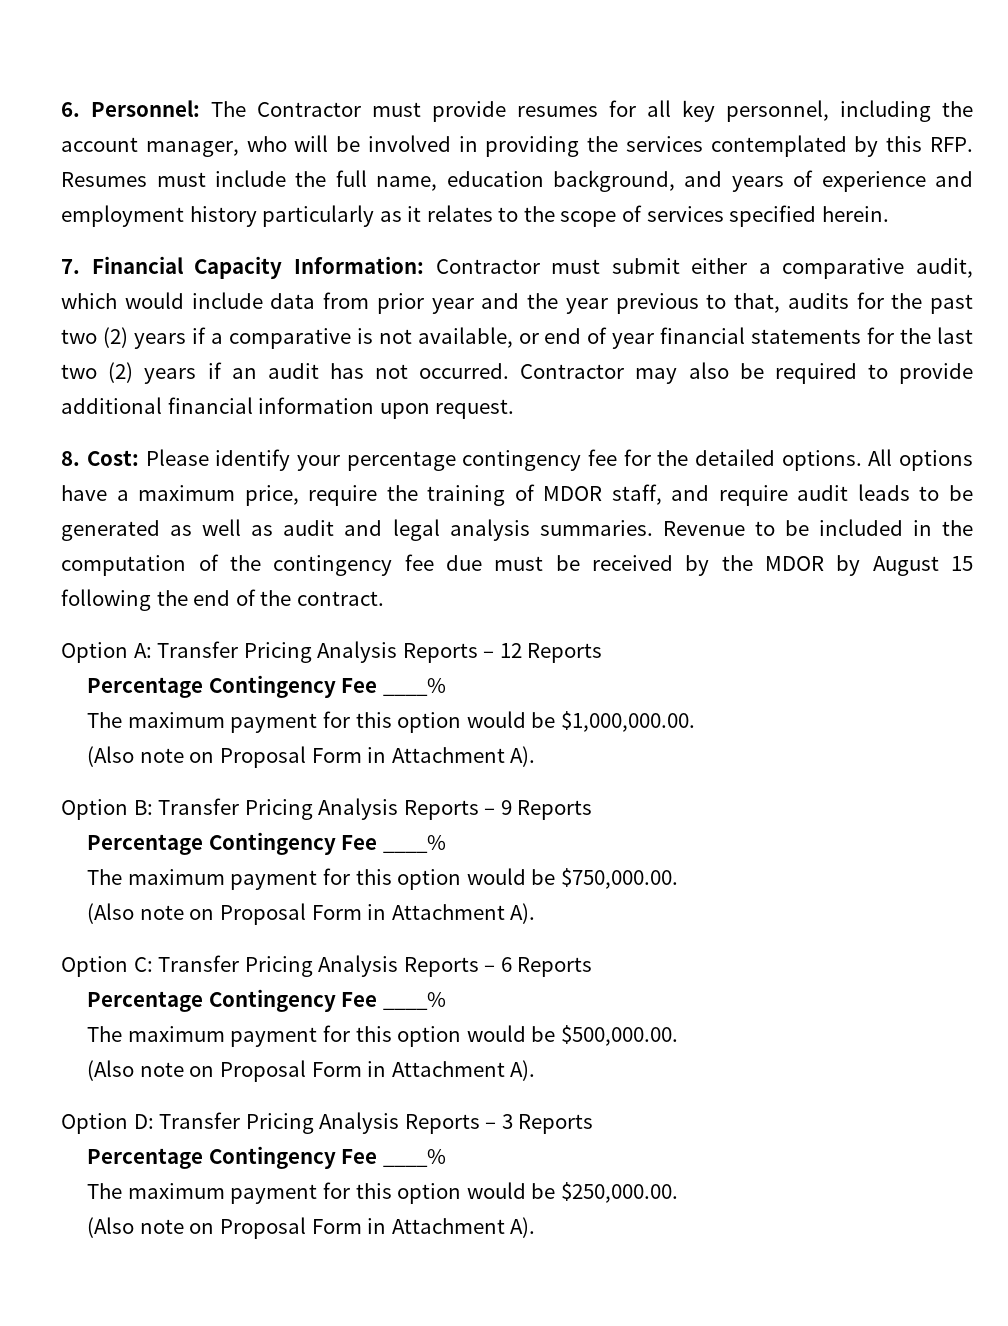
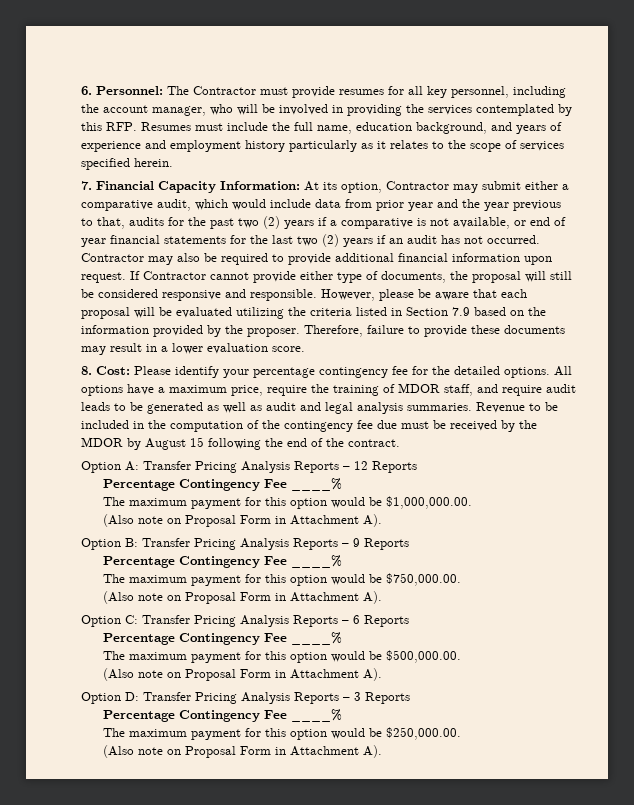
- 7. Financial Capacity Information: Contractor must submit either a comparative audit, which would include data from prior year and the year previous to that, audits for the past two (2) years if a comparative is not available, or end of year financial statements for the last two (2) years if an audit has not occurred.
+ 7. Financial Capacity Information: At its option, Contractor may submit either a comparative audit, which would include data from prior year and the year previous to that, audits for the past two (2) years if a comparative is not available, or end of year financial statements for the last two (2) years if an audit has not occurred.
+ If Contractor cannot provide either type of documents, the proposal will still be considered responsive and responsible. However, please be aware that each proposal will be evaluated utilizing the criteria listed in Section 7.9 based on the information provided by the proposer. Therefore, failure to provide these documents may result in a lower evaluation score.

